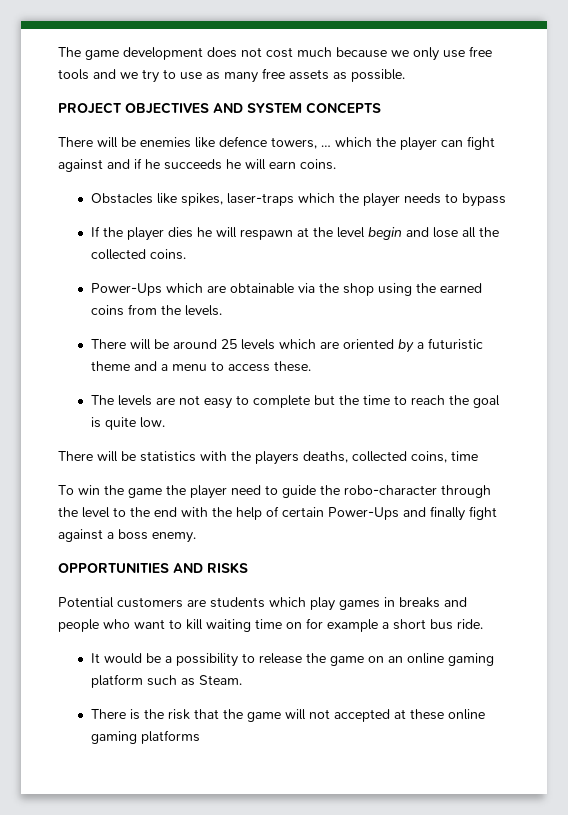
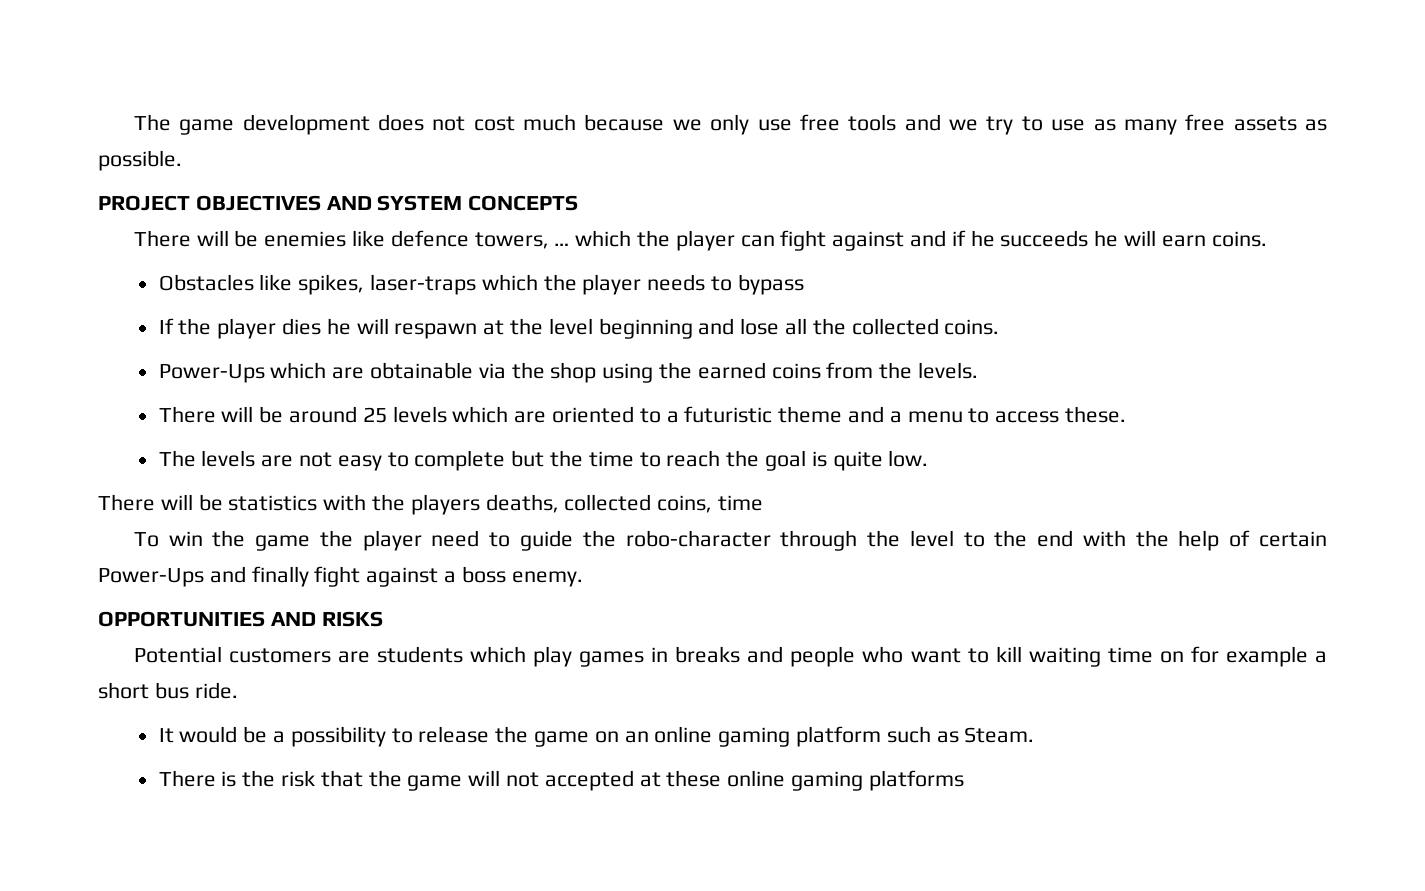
- If the player dies he will respawn at the level begin and lose all the collected coins.
+ If the player dies he will respawn at the level beginning and lose all the collected coins.
- There will be around 25 levels which are oriented by a futuristic theme and a menu to access these.
+ There will be around 25 levels which are oriented to a futuristic theme and a menu to access these.

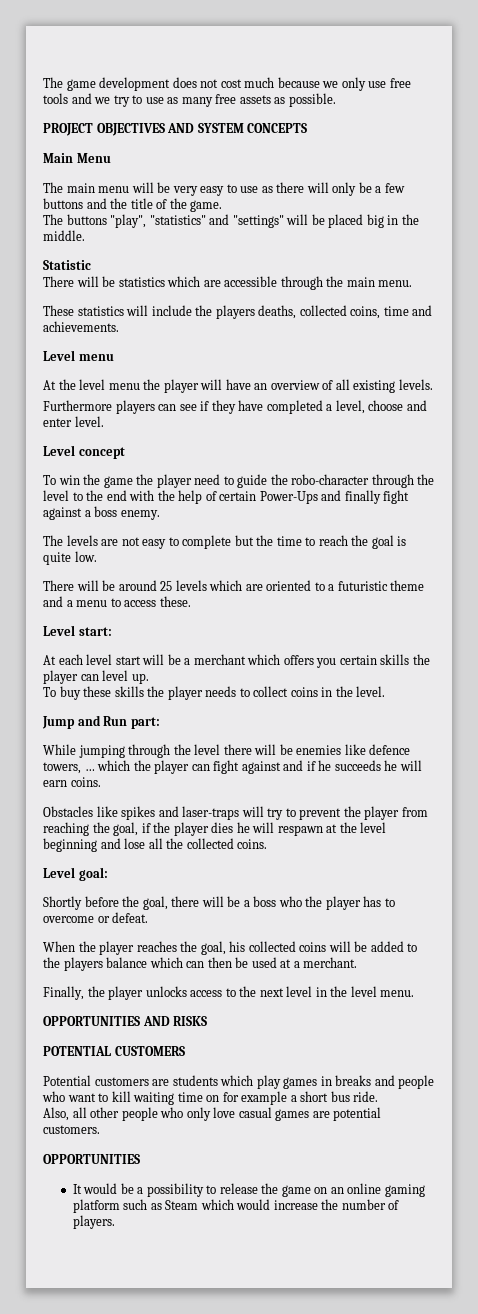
- There will be enemies like defence towers, … which the player can fight against and if he succeeds he will earn coins.
- Obstacles like spikes, laser-traps which the player needs to bypass
- If the player dies he will respawn at the level beginning and lose all the collected coins.
- Power-Ups which are obtainable via the shop using the earned coins from the levels.
- There will be around 25 levels which are oriented to a futuristic theme and a menu to access these.
- The levels are not easy to complete but the time to reach the goal is quite low.
- There will be statistics with the players deaths, collected coins, time
+ Main Menu
+ The main menu will be very easy to use as there will only be a few buttons and the title of the game.
+ The buttons "play", "statistics" and "settings" will be placed big in the middle.
+ Statistic
+ There will be statistics which are accessible through the main menu.
+ These statistics will include the players deaths, collected coins, time and achievements.
+ Level menu
+ At the level menu the player will have an overview of all existing levels.
+ Furthermore players can see if they have completed a level, choose and enter level.
+ Level concept
+ The levels are not easy to complete but the time to reach the goal is quite low.
+ There will be around 25 levels which are oriented to a futuristic theme and a menu to access these.
+ Level start:
+ At each level start will be a merchant which offers you certain skills the player can level up.
+ To buy these skills the player needs to collect coins in the level.
+ Jump and Run part:
+ While jumping through the level there will be enemies like defence towers, … which the player can fight against and if he succeeds he will earn coins.
+ Obstacles like spikes and laser-traps will try to prevent the player from reaching the goal, if the player dies he will respawn at the level beginning and lose all the collected coins.
+ Level goal:
+ Shortly before the goal, there will be a boss who the player has to overcome or defeat.
+ When the player reaches the goal, his collected coins will be added to the players balance which can then be used at a merchant.
+ Finally, the player unlocks access to the next level in the level menu.
+ POTENTIAL CUSTOMERS
+ Also, all other people who only love casual games are potential customers.
+ OPPORTUNITIES
- It would be a possibility to release the game on an online gaming platform such as Steam.
- There is the risk that the game will not accepted at these online gaming platforms
+ It would be a possibility to release the game on an online gaming platform such as Steam which would increase the number of players.

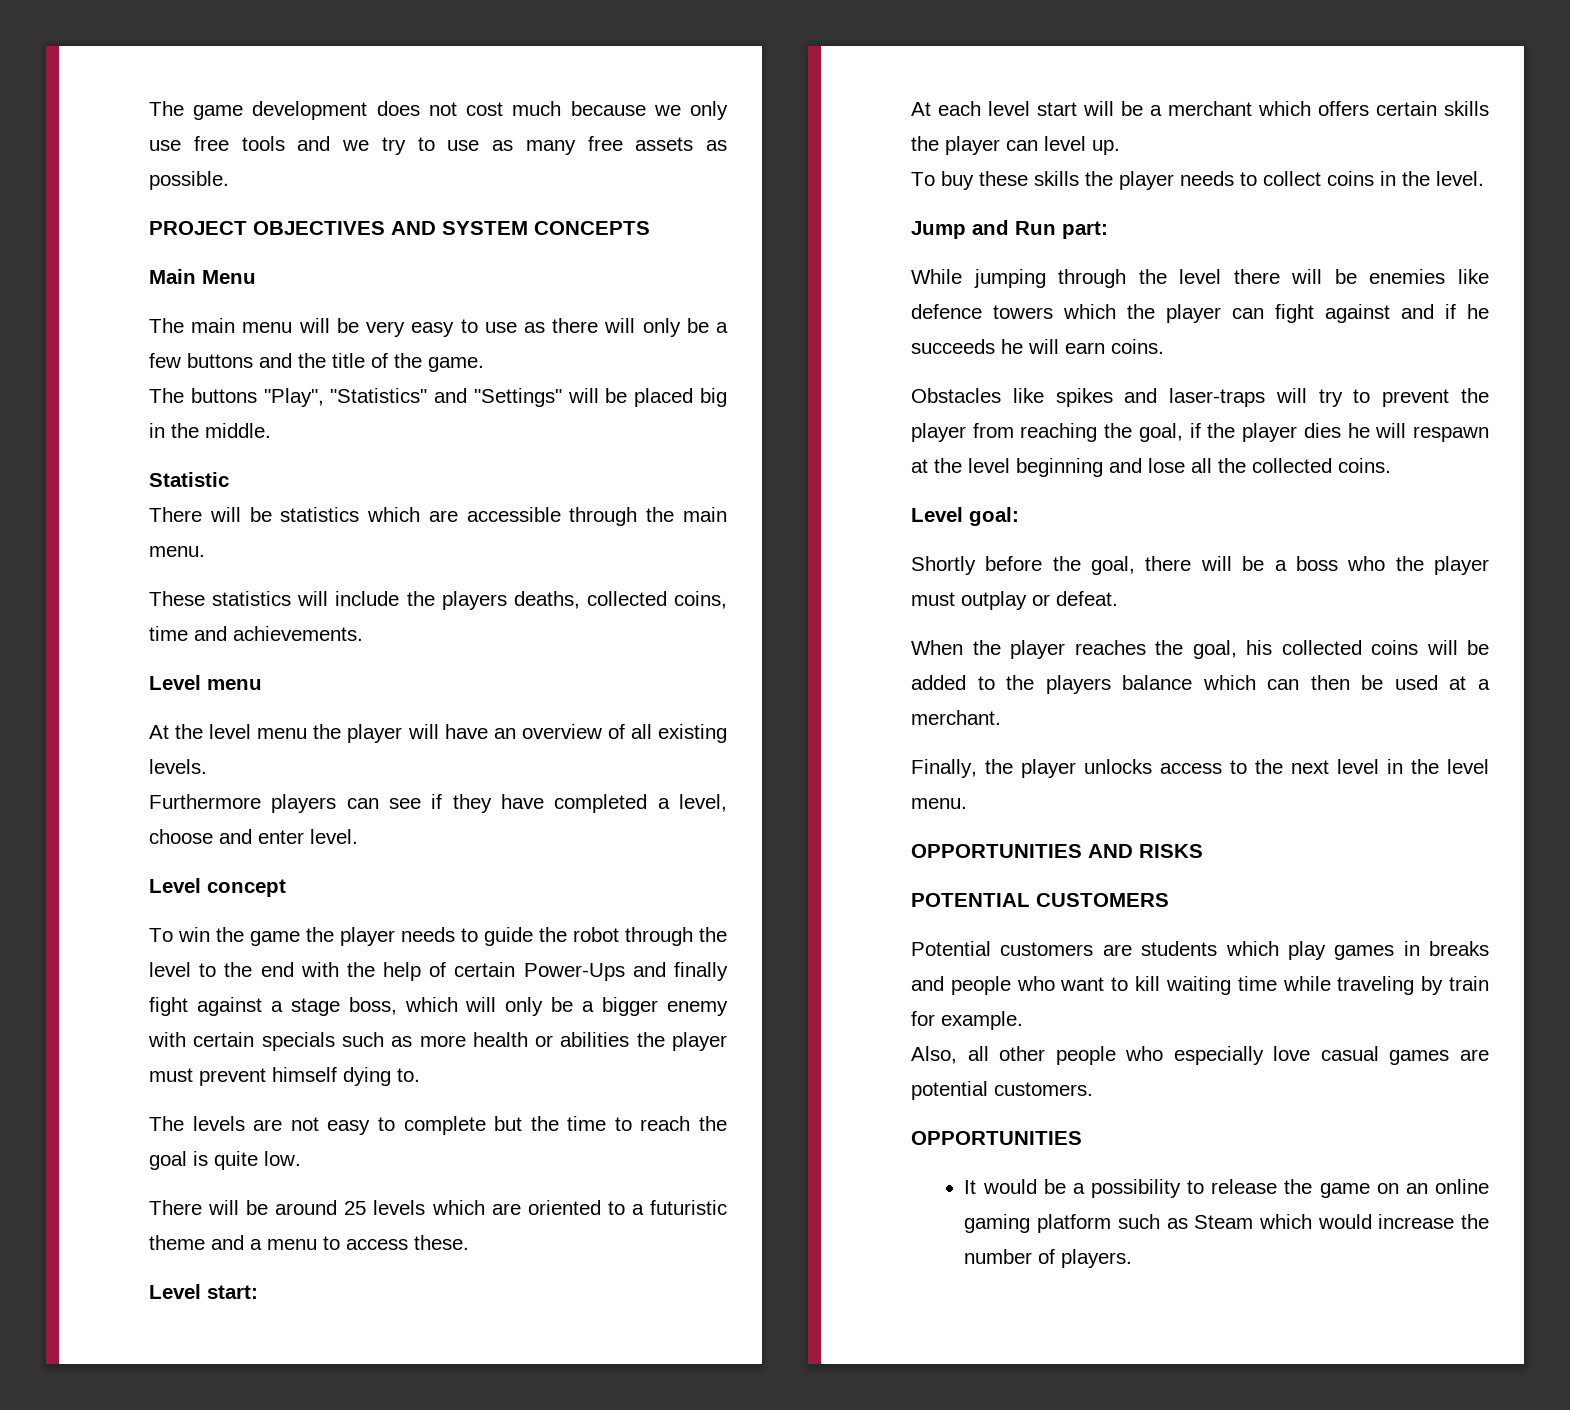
- The buttons "play", "statistics" and "settings" will be placed big in the middle.
+ The buttons "Play", "Statistics" and "Settings" will be placed big in the middle.
- To win the game the player need to guide the robo-character through the level to the end with the help of certain Power-Ups and finally fight against a boss enemy.
+ To win the game the player needs to guide the robot through the level to the end with the help of certain Power-Ups and finally fight against a stage boss, which will only be a bigger enemy with certain specials such as more health or abilities the player must prevent himself dying to.
- At each level start will be a merchant which offers you certain skills the player can level up.
+ At each level start will be a merchant which offers certain skills the player can level up.
- While jumping through the level there will be enemies like defence towers, … which the player can fight against and if he succeeds he will earn coins.
+ While jumping through the level there will be enemies like defence towers which the player can fight against and if he succeeds he will earn coins.
- Shortly before the goal, there will be a boss who the player has to overcome or defeat.
+ Shortly before the goal, there will be a boss who the player must outplay or defeat.
- Potential customers are students which play games in breaks and people who want to kill waiting time on for example a short bus ride.
+ Potential customers are students which play games in breaks and people who want to kill waiting time while traveling by train for example.
- Also, all other people who only love casual games are potential customers.
+ Also, all other people who especially love casual games are potential customers.

